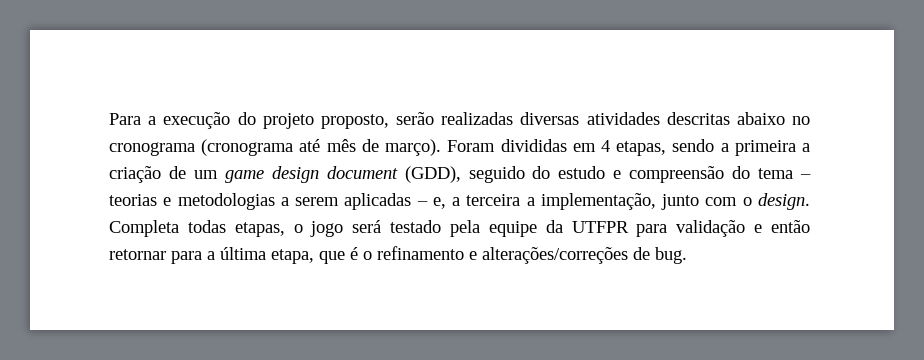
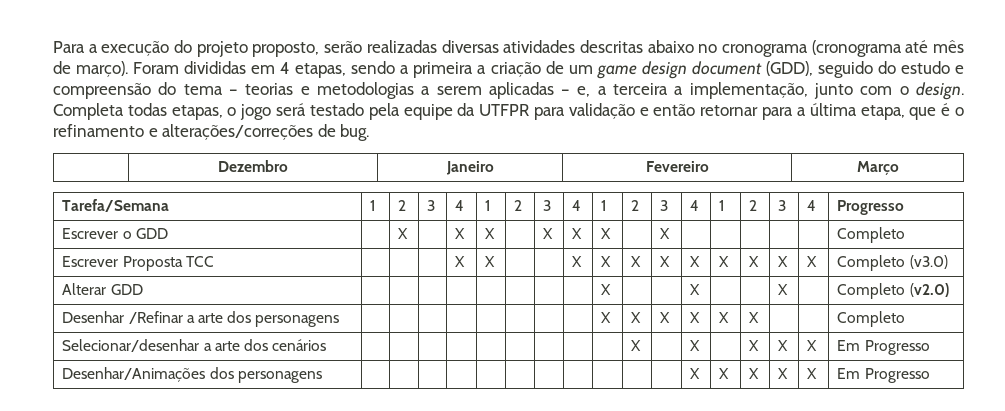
+ | Dezembro | Janeiro | Fevereiro | Março
+ Tarefa/Semana | 1 | 2 | 3 | 4 | 1 | 2 | 3 | 4 | 1 | 2 | 3 | 4 | 1 | 2 | 3 | 4 | Progresso
+ Escrever o GDD | | X | | X | X | | X | X | X | | X | | | | | | Completo
+ Escrever Proposta TCC | | | | X | X | | | X | X | X | X | X | X | X | X | X | Completo (v3.0)
+ Alterar GDD | | | | | | | | | X | | | X | | | X | | Completo (v2.0)
+ Desenhar /Refinar a arte dos personagens | | | | | | | | | X | X | X | X | X | X | | | Completo
+ Selecionar/desenhar a arte dos cenários | | | | | | | | | | X | | X | | X | X | X | Em Progresso
+ Desenhar/Animações dos personagens | | | | | | | | | | | | X | X | X | X | X | Em Progresso

